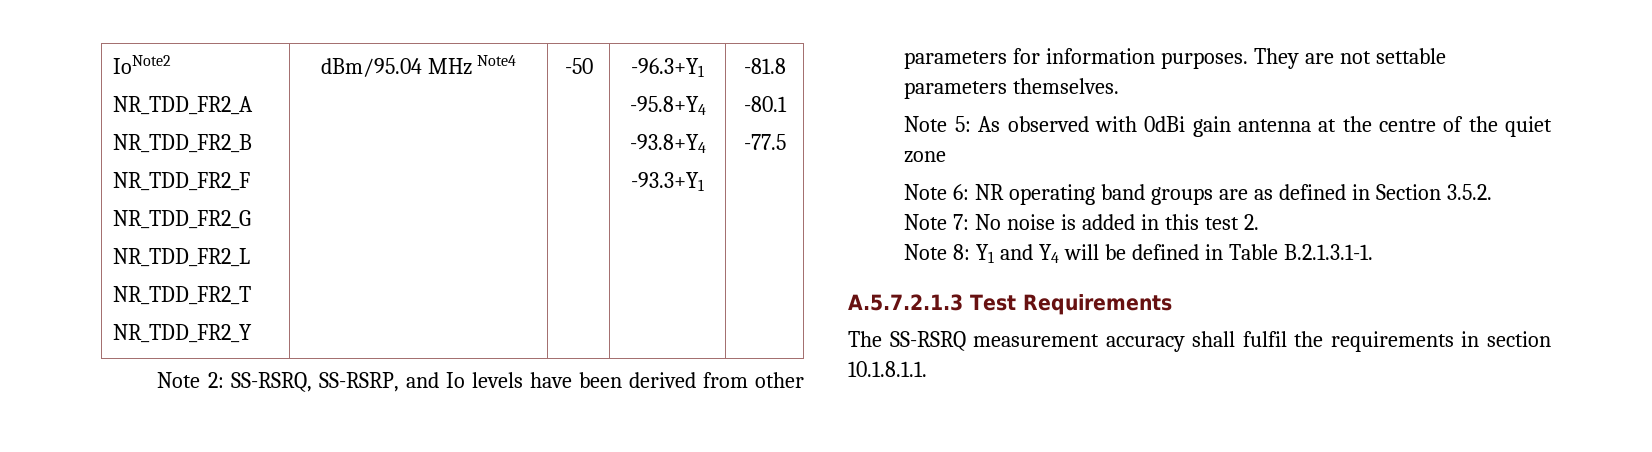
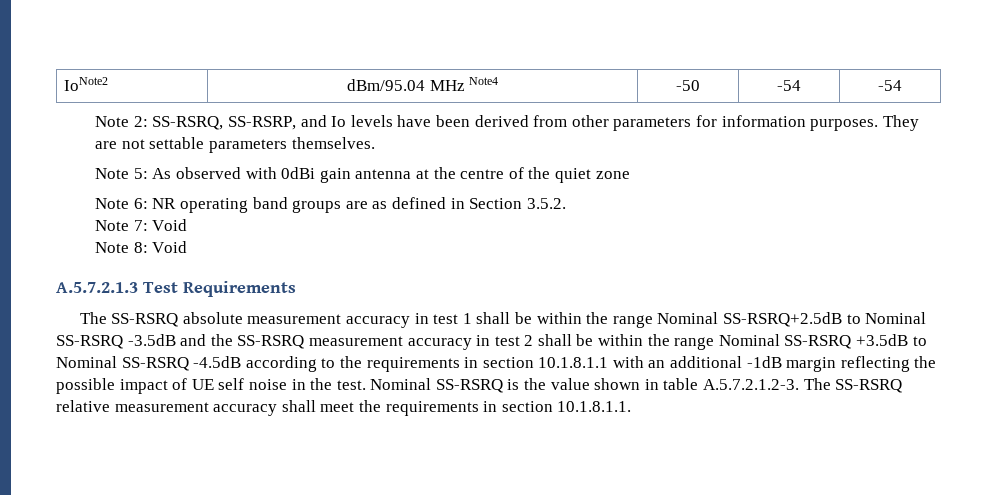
- IoNote2
- NR_TDD_FR2_A
- NR_TDD_FR2_B
- NR_TDD_FR2_F
- NR_TDD_FR2_G
- NR_TDD_FR2_L
- NR_TDD_FR2_T
- NR_TDD_FR2_Y | dBm/95.04 MHz Note4 | -50 | -96.3+Y1
- -95.8+Y4
- -93.8+Y4
- -93.3+Y1 | -81.8
- -80.1
- -77.5
+ IoNote2 | dBm/95.04 MHz Note4 | -50 | -54 | -54
- Note 7: No noise is added in this test 2.
- Note 8: Y1 and Y4 will be defined in Table B.2.1.3.1-1.
+ Note 7: Void
+ Note 8: Void
- The SS-RSRQ measurement accuracy shall fulfil the requirements in section 10.1.8.1.1.
+ The SS-RSRQ absolute measurement accuracy in test 1 shall be within the range Nominal SS-RSRQ+2.5dB to Nominal SS-RSRQ -3.5dB and the SS-RSRQ measurement accuracy in test 2 shall be within the range Nominal SS-RSRQ +3.5dB to Nominal SS-RSRQ -4.5dB according to the requirements in section 10.1.8.1.1 with an additional -1dB margin reflecting the possible impact of UE self noise in the test. Nominal SS-RSRQ is the value shown in table A.5.7.2.1.2-3. The SS-RSRQ relative measurement accuracy shall meet the requirements in section 10.1.8.1.1.

